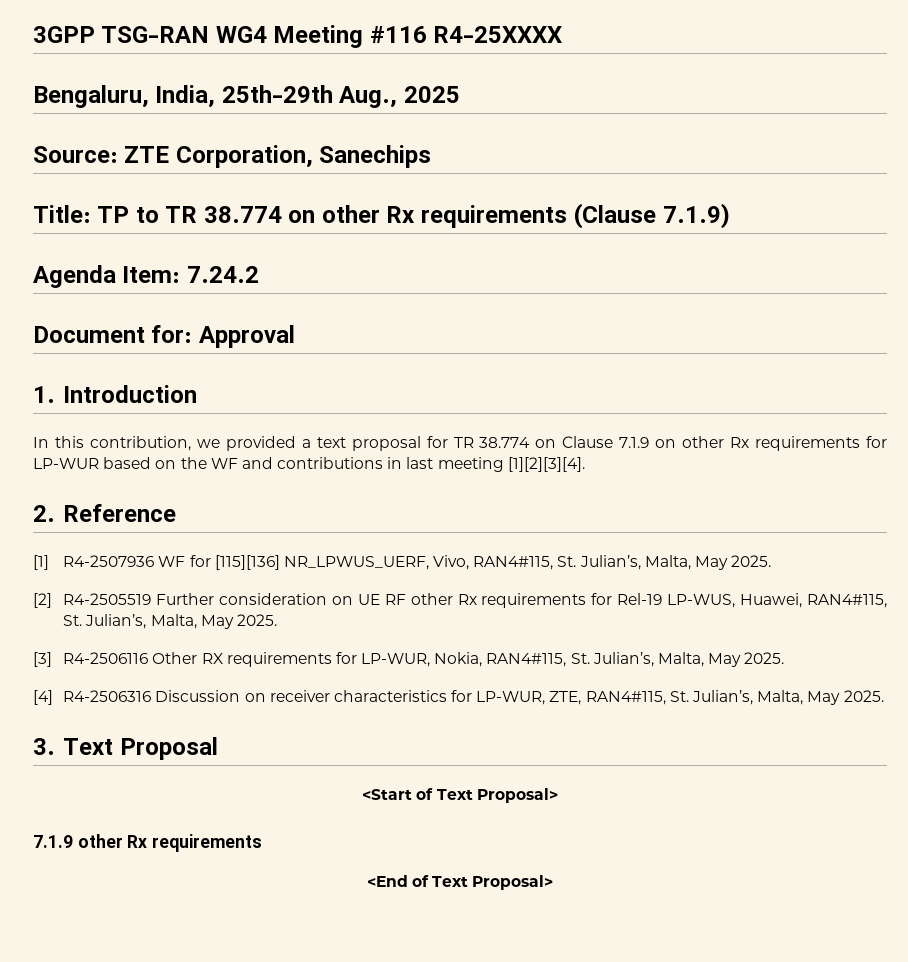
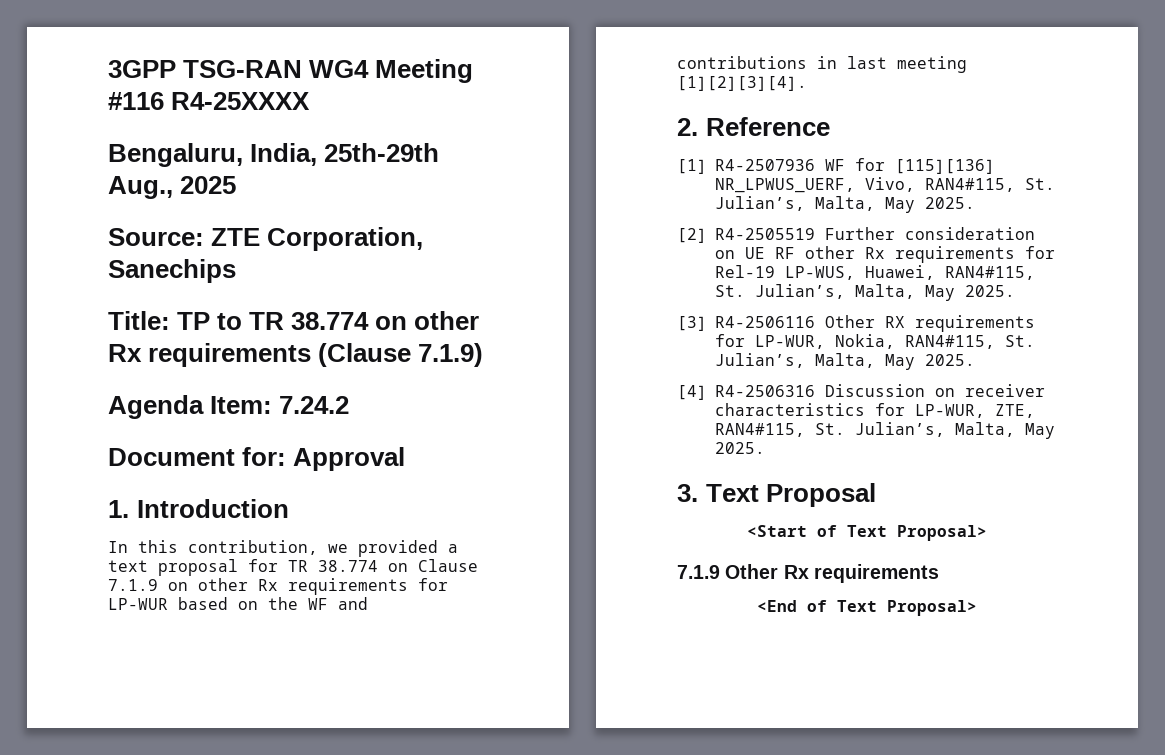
- 7.1.9 other Rx requirements
+ 7.1.9 Other Rx requirements

